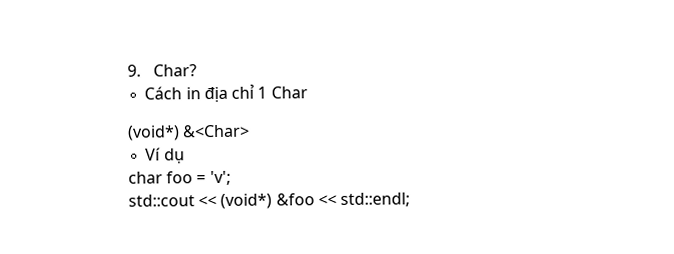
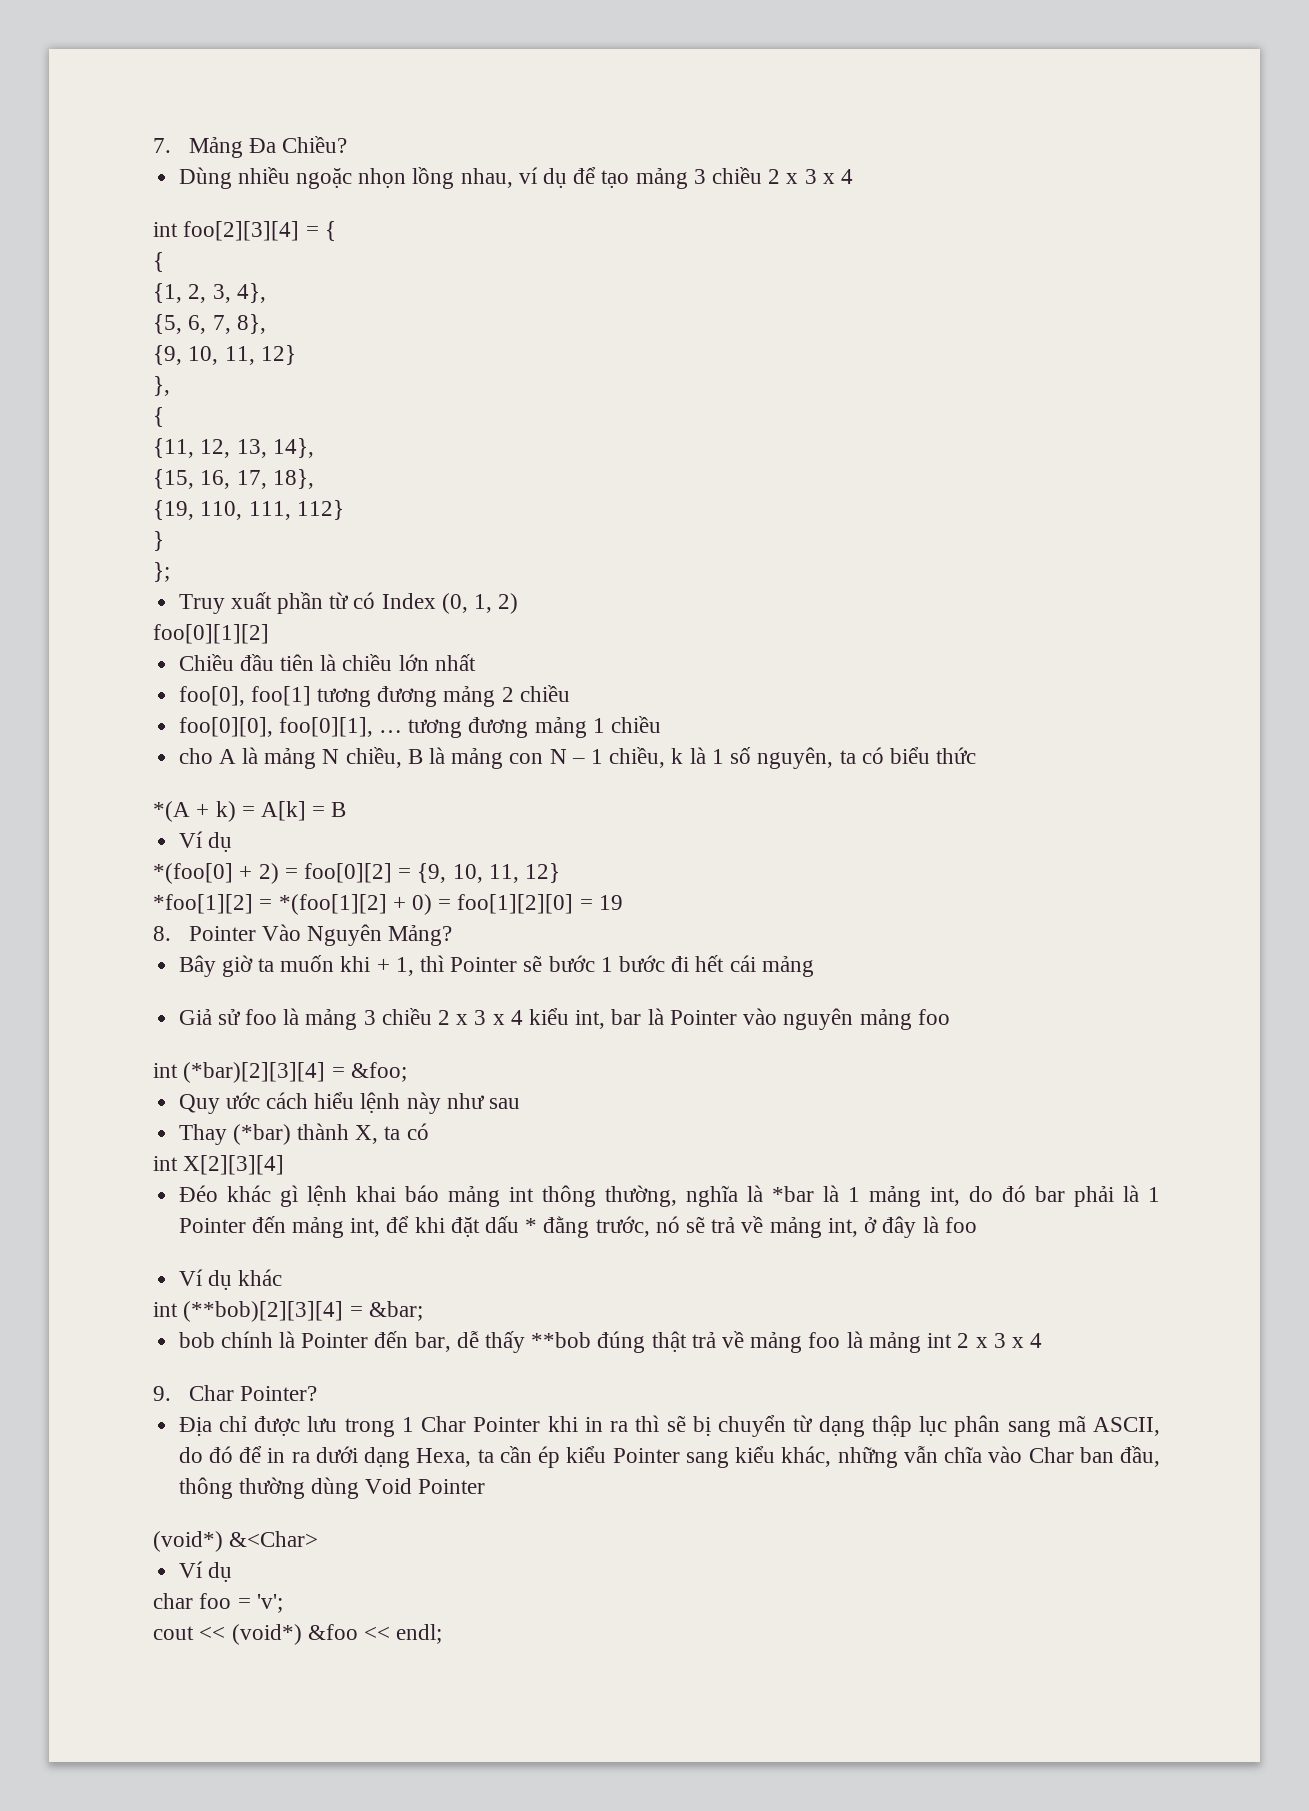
- 9. Char?
- Cách in địa chỉ 1 Char
+ 7. Mảng Đa Chiều?
+ Dùng nhiều ngoặc nhọn lồng nhau, ví dụ để tạo mảng 3 chiều 2 x 3 x 4
+ int foo[2][3][4] = {
+ {
+ {1, 2, 3, 4},
+ {5, 6, 7, 8},
+ {9, 10, 11, 12}
+ },
+ {
+ {11, 12, 13, 14},
+ {15, 16, 17, 18},
+ {19, 110, 111, 112}
+ }
+ };
+ Truy xuất phần từ có Index (0, 1, 2)
+ foo[0][1][2]
+ Chiều đầu tiên là chiều lớn nhất
+ foo[0], foo[1] tương đương mảng 2 chiều
+ foo[0][0], foo[0][1], … tương đương mảng 1 chiều
+ cho A là mảng N chiều, B là mảng con N – 1 chiều, k là 1 số nguyên, ta có biểu thức
+ *(A + k) = A[k] = B
+ Ví dụ
+ *(foo[0] + 2) = foo[0][2] = {9, 10, 11, 12}
+ *foo[1][2] = *(foo[1][2] + 0) = foo[1][2][0] = 19
+ 8. Pointer Vào Nguyên Mảng?
+ Bây giờ ta muốn khi + 1, thì Pointer sẽ bước 1 bước đi hết cái mảng
+ Giả sử foo là mảng 3 chiều 2 x 3 x 4 kiểu int, bar là Pointer vào nguyên mảng foo
+ int (*bar)[2][3][4] = &foo;
+ Quy ước cách hiểu lệnh này như sau
+ Thay (*bar) thành X, ta có
+ int X[2][3][4]
+ Đéo khác gì lệnh khai báo mảng int thông thường, nghĩa là *bar là 1 mảng int, do đó bar phải là 1 Pointer đến mảng int, để khi đặt dấu * đằng trước, nó sẽ trả về mảng int, ở đây là foo
+ Ví dụ khác
+ int (**bob)[2][3][4] = &bar;
+ bob chính là Pointer đến bar, dễ thấy **bob đúng thật trả về mảng foo là mảng int 2 x 3 x 4
+ 9. Char Pointer?
+ Địa chỉ được lưu trong 1 Char Pointer khi in ra thì sẽ bị chuyển từ dạng thập lục phân sang mã ASCII, do đó để in ra dưới dạng Hexa, ta cần ép kiểu Pointer sang kiểu khác, những vẫn chĩa vào Char ban đầu, thông thường dùng Void Pointer
- std::cout << (void*) &foo << std::endl;
+ cout << (void*) &foo << endl;

